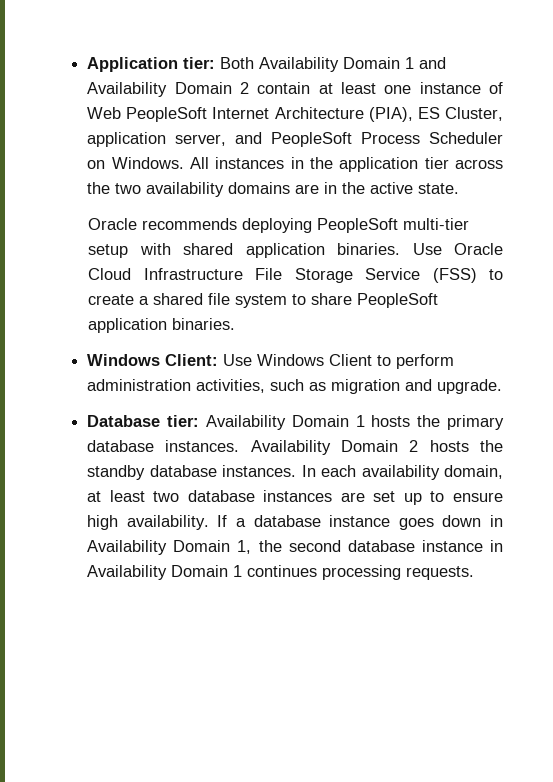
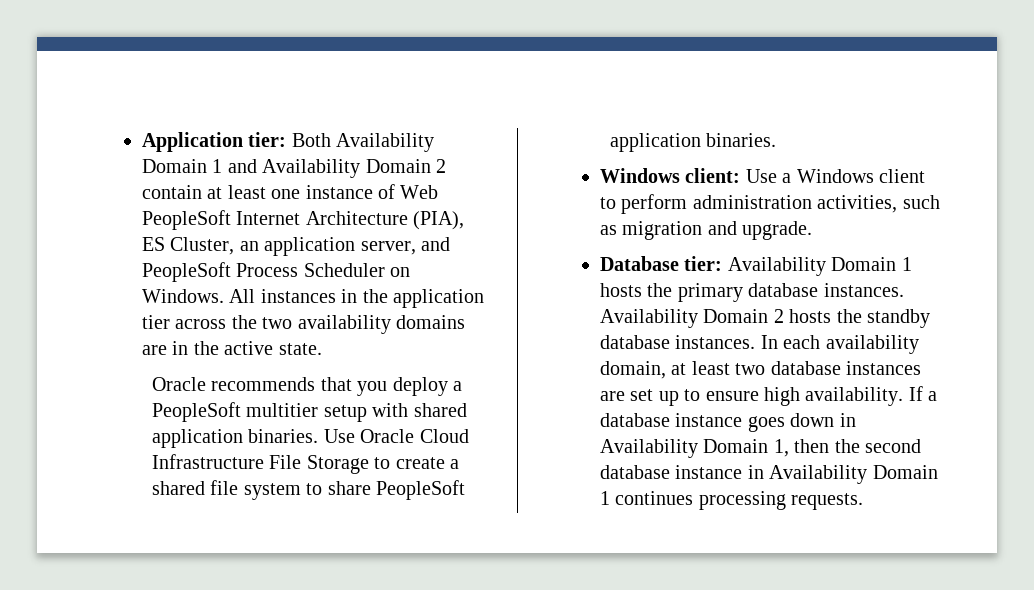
- Application tier: Both Availability Domain 1 and Availability Domain 2 contain at least one instance of Web PeopleSoft Internet Architecture (PIA), ES Cluster, application server, and PeopleSoft Process Scheduler on Windows.
+ Application tier: Both Availability Domain 1 and Availability Domain 2 contain at least one instance of Web PeopleSoft Internet Architecture (PIA), ES Cluster, an application server, and PeopleSoft Process Scheduler on Windows.
- Oracle recommends deploying PeopleSoft multi-tier setup with shared application binaries.
+ Oracle recommends that you deploy a PeopleSoft multitier setup with shared application binaries.
- Use Oracle Cloud Infrastructure File Storage Service (FSS) to create a shared file system to share PeopleSoft application binaries.
+ Use Oracle Cloud Infrastructure File Storage to create a shared file system to share PeopleSoft application binaries.
- Windows Client: Use Windows Client to perform administration activities, such as migration and upgrade.
+ Windows client: Use a Windows client to perform administration activities, such as migration and upgrade.
- If a database instance goes down in Availability Domain 1, the second database instance in Availability Domain 1 continues processing requests.
+ If a database instance goes down in Availability Domain 1, then the second database instance in Availability Domain 1 continues processing requests.

